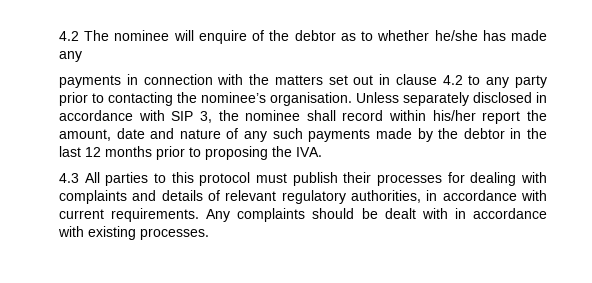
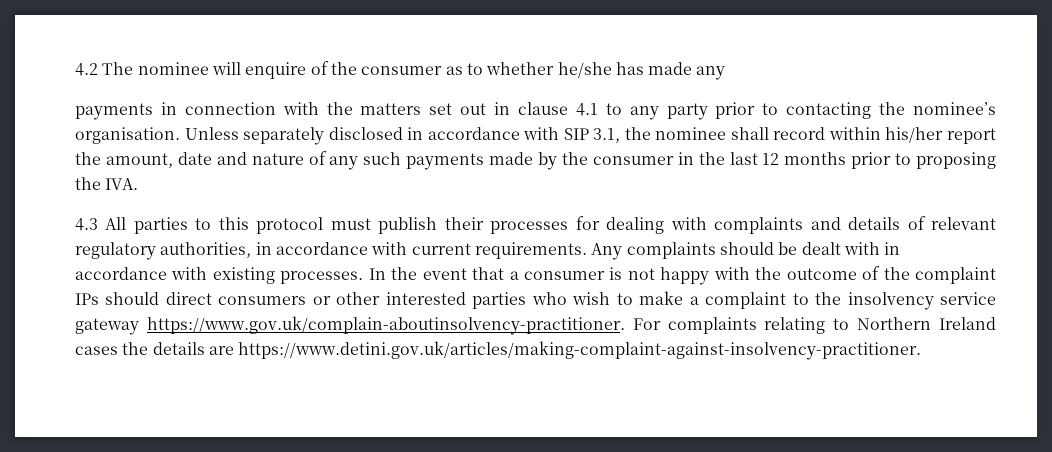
- 4.2 The nominee will enquire of the debtor as to whether he/she has made any
+ 4.2 The nominee will enquire of the consumer as to whether he/she has made any
- payments in connection with the matters set out in clause 4.2 to any party prior to contacting the nominee’s organisation.
+ payments in connection with the matters set out in clause 4.1 to any party prior to contacting the nominee’s organisation.
- Unless separately disclosed in accordance with SIP 3, the nominee shall record within his/her report the amount, date and nature of any such payments made by the debtor in the last 12 months prior to proposing the IVA.
+ Unless separately disclosed in accordance with SIP 3.1, the nominee shall record within his/her report the amount, date and nature of any such payments made by the consumer in the last 12 months prior to proposing the IVA.
+ In the event that a consumer is not happy with the outcome of the complaint IPs should direct consumers or other interested parties who wish to make a complaint to the insolvency service gateway https://www.gov.uk/complain-aboutinsolvency-practitioner. For complaints relating to Northern Ireland cases the details are https://www.detini.gov.uk/articles/making-complaint-against-insolvency-practitioner.

